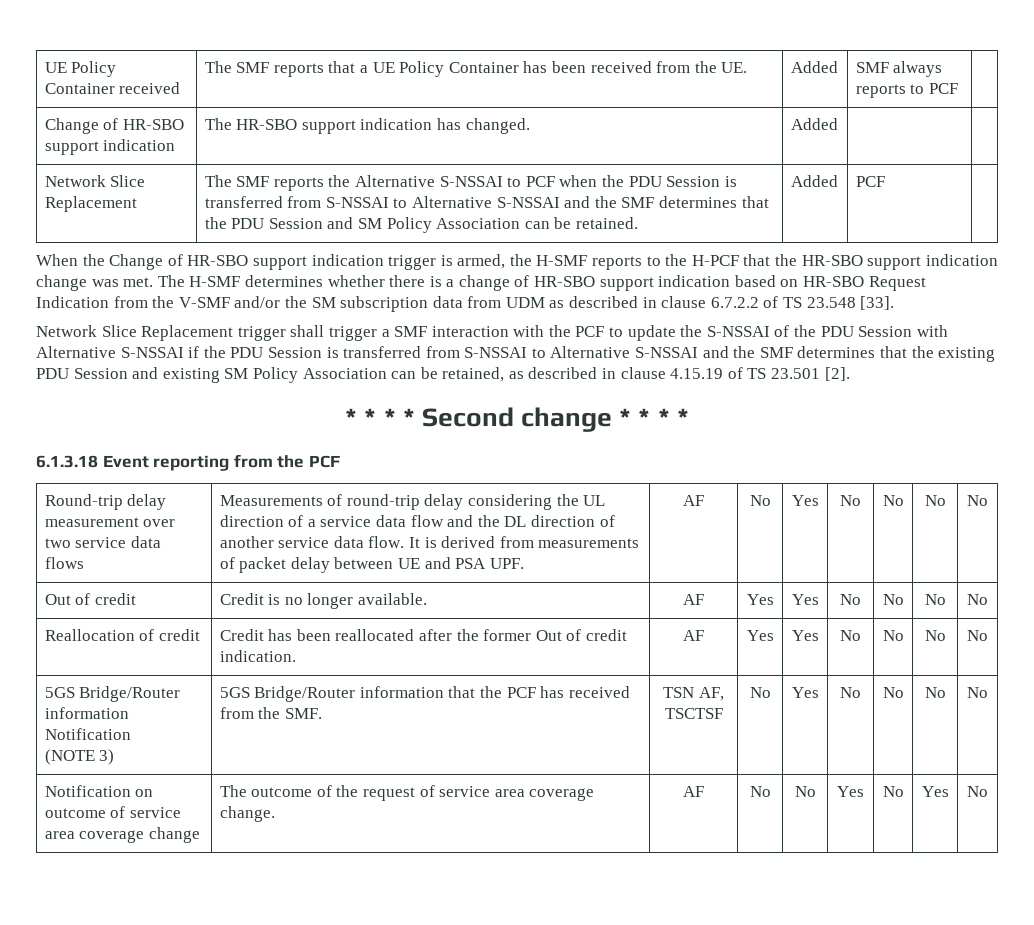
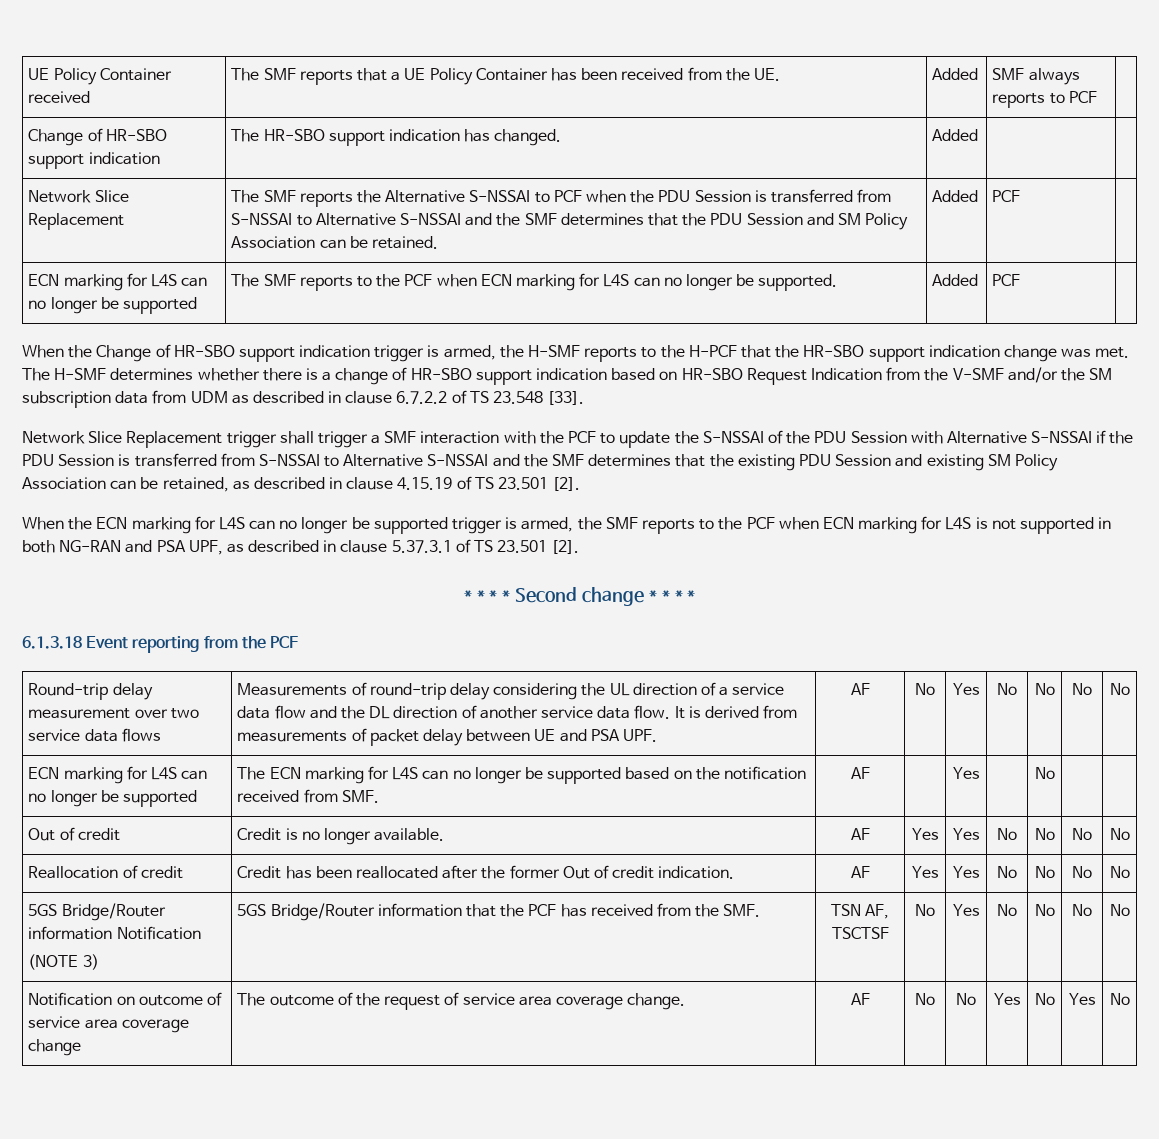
+ ECN marking for L4S can no longer be supported | The SMF reports to the PCF when ECN marking for L4S can no longer be supported. | Added | PCF |
+ When the ECN marking for L4S can no longer be supported trigger is armed, the SMF reports to the PCF when ECN marking for L4S is not supported in both NG-RAN and PSA UPF, as described in clause 5.37.3.1 of TS 23.501 [2].
+ ECN marking for L4S can no longer be supported | The ECN marking for L4S can no longer be supported based on the notification received from SMF. | AF | | Yes | | No | |

